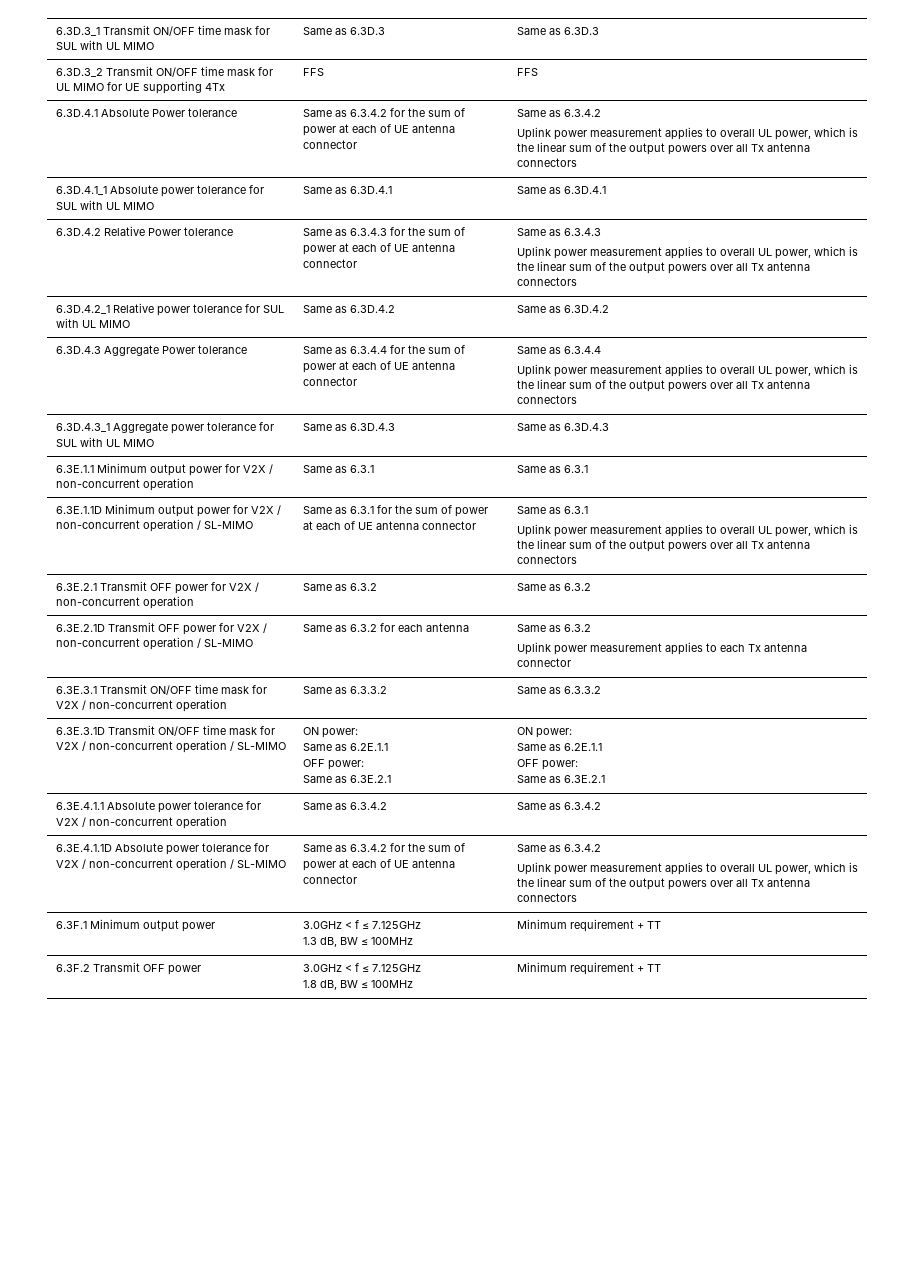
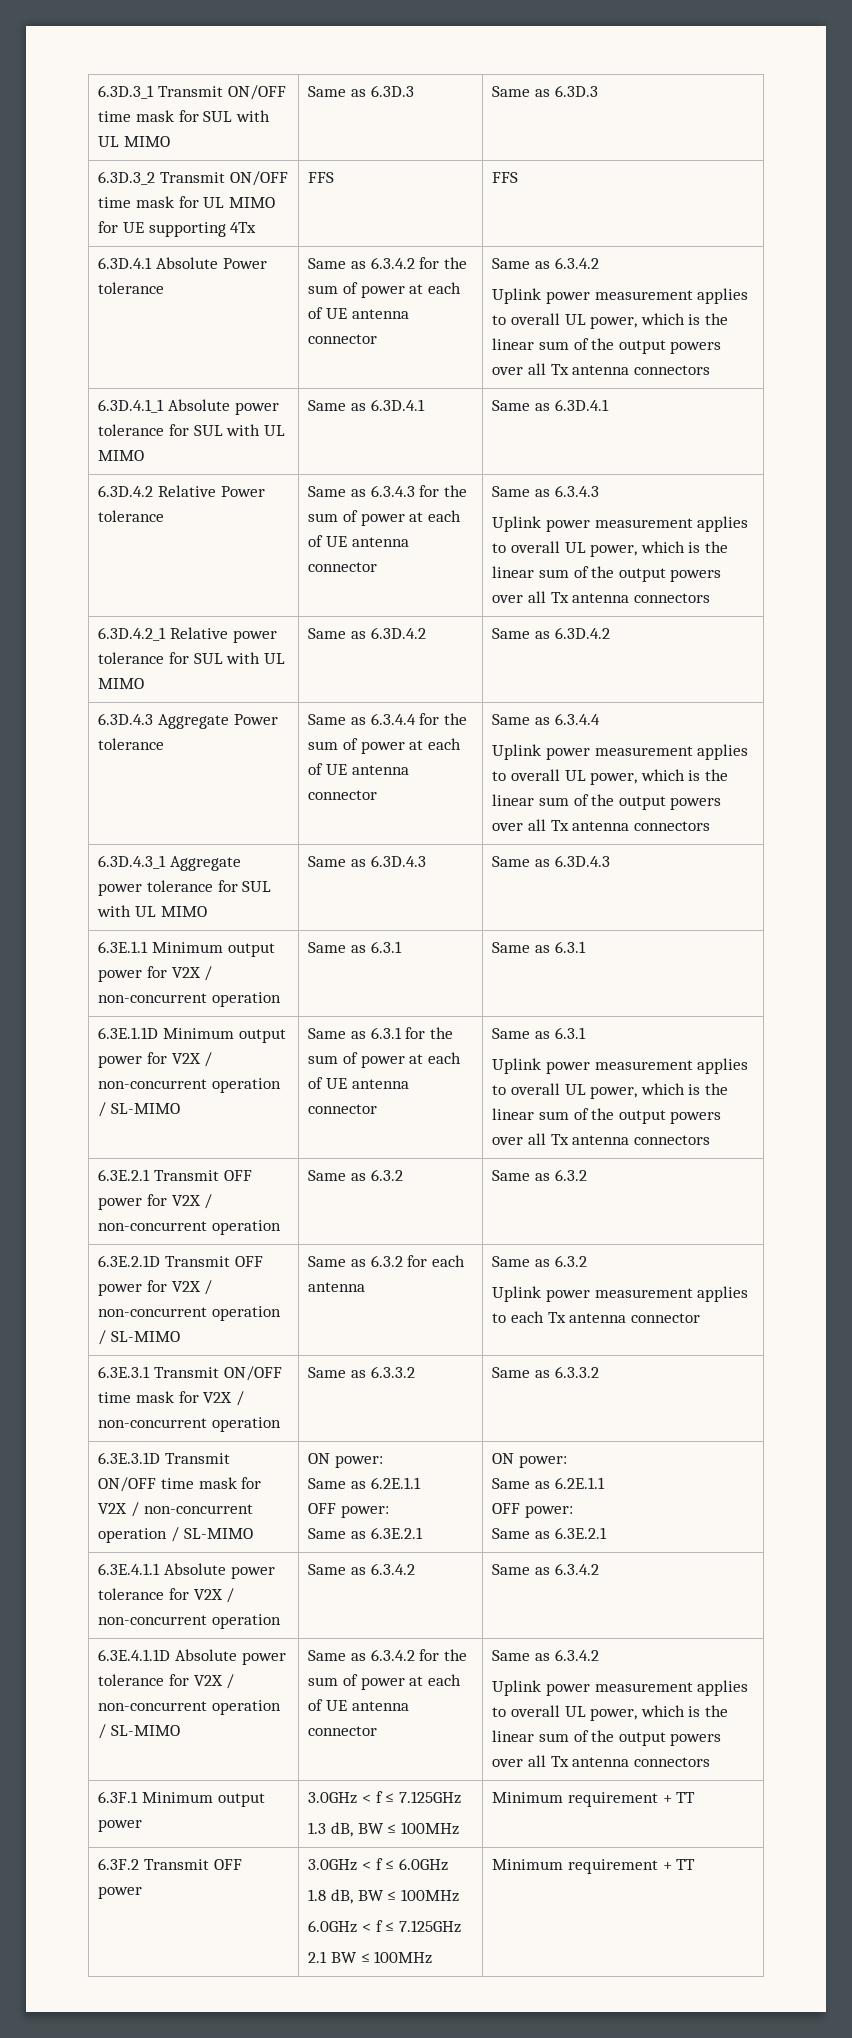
- 6.3F.2 Transmit OFF power | 3.0GHz < f ≤ 7.125GHz
- 1.8 dB, BW ≤ 100MHz | Minimum requirement + TT
+ 6.3F.2 Transmit OFF power | 3.0GHz < f ≤ 6.0GHz
+ 1.8 dB, BW ≤ 100MHz
+ 6.0GHz < f ≤ 7.125GHz
+ 2.1 BW ≤ 100MHz | Minimum requirement + TT

